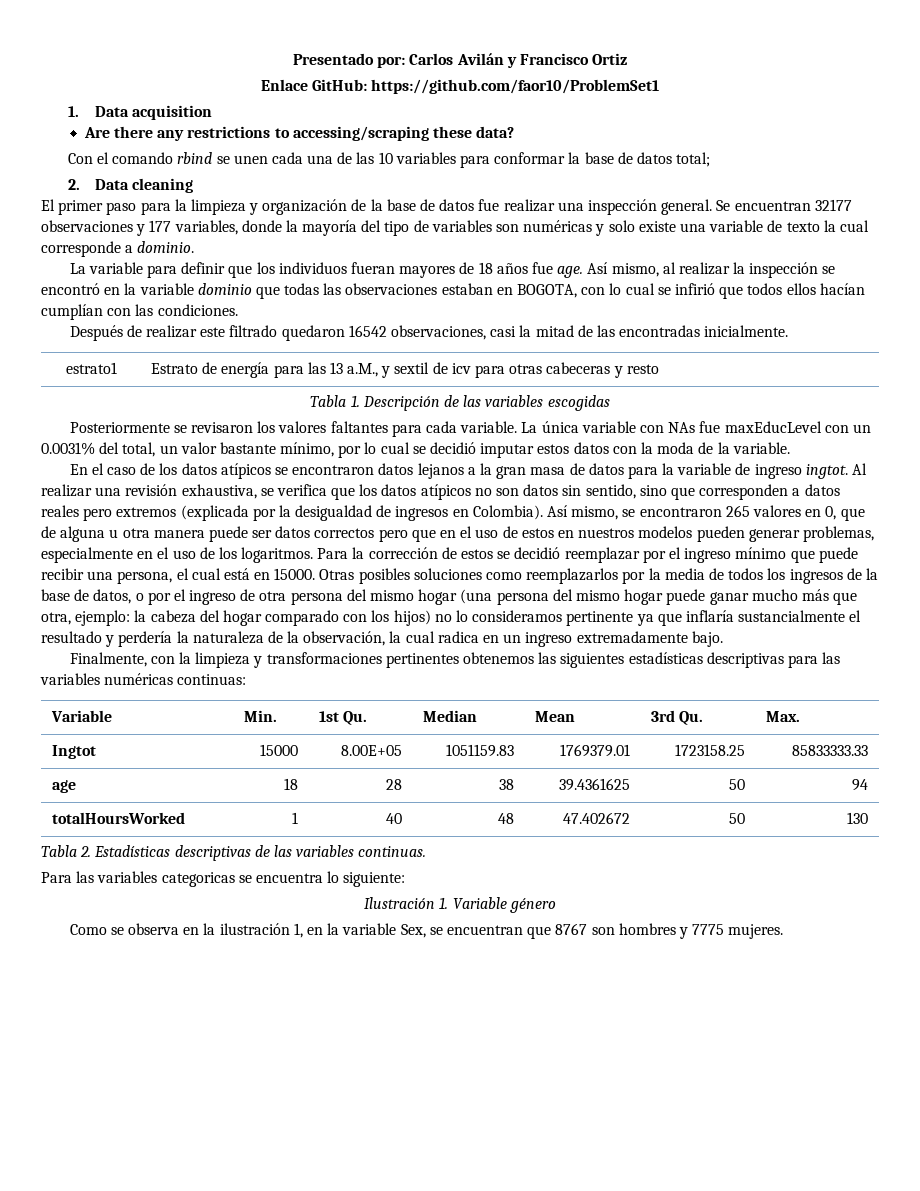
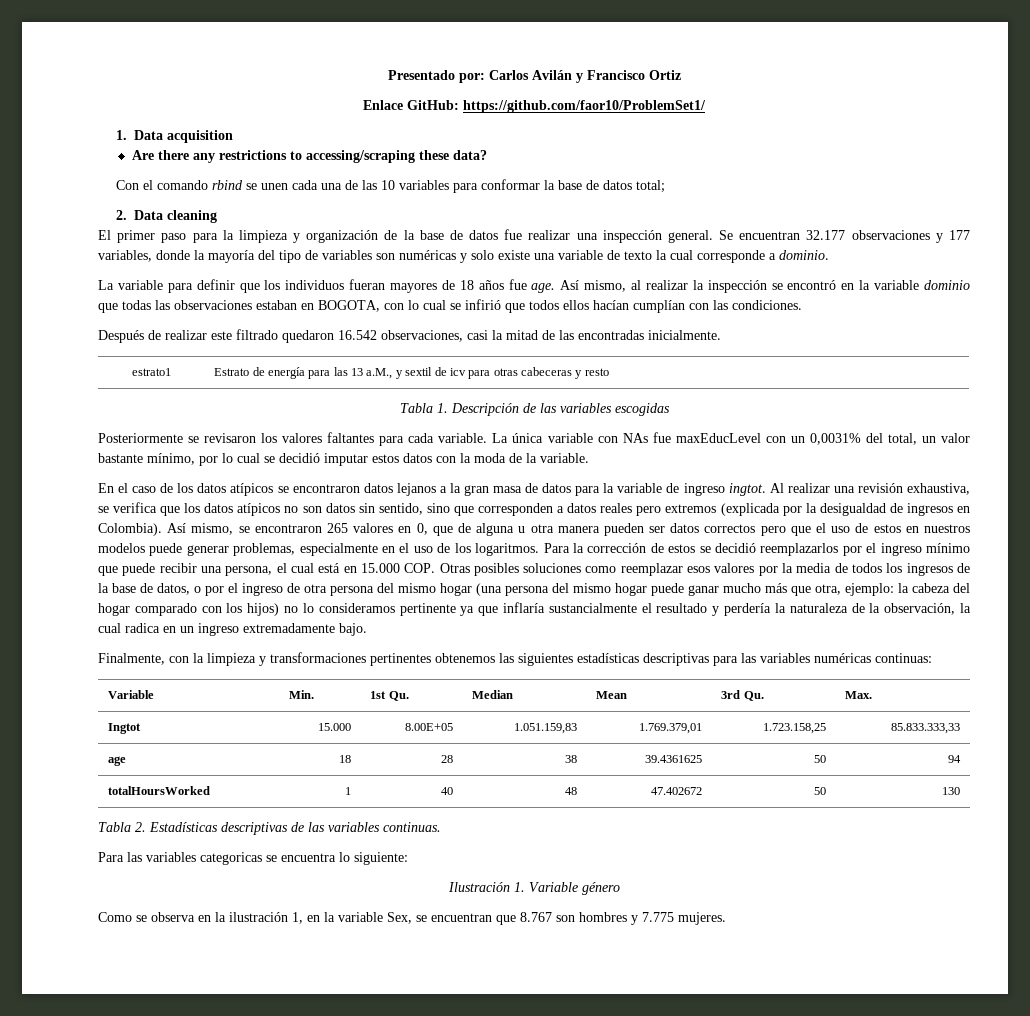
- Enlace GitHub: https://github.com/faor10/ProblemSet1
+ Enlace GitHub: https://github.com/faor10/ProblemSet1/
- Se encuentran 32177 observaciones y 177 variables, donde la mayoría del tipo de variables son numéricas y solo existe una variable de texto la cual corresponde a dominio.
+ Se encuentran 32.177 observaciones y 177 variables, donde la mayoría del tipo de variables son numéricas y solo existe una variable de texto la cual corresponde a dominio.
- Después de realizar este filtrado quedaron 16542 observaciones, casi la mitad de las encontradas inicialmente.
+ Después de realizar este filtrado quedaron 16.542 observaciones, casi la mitad de las encontradas inicialmente.
- La única variable con NAs fue maxEducLevel con un 0.0031% del total, un valor bastante mínimo, por lo cual se decidió imputar estos datos con la moda de la variable.
+ La única variable con NAs fue maxEducLevel con un 0,0031% del total, un valor bastante mínimo, por lo cual se decidió imputar estos datos con la moda de la variable.
- Así mismo, se encontraron 265 valores en 0, que de alguna u otra manera puede ser datos correctos pero que en el uso de estos en nuestros modelos pueden generar problemas, especialmente en el uso de los logaritmos.
+ Así mismo, se encontraron 265 valores en 0, que de alguna u otra manera pueden ser datos correctos pero que el uso de estos en nuestros modelos puede generar problemas, especialmente en el uso de los logaritmos.
- Para la corrección de estos se decidió reemplazar por el ingreso mínimo que puede recibir una persona, el cual está en 15000. Otras posibles soluciones como reemplazarlos por la media de todos los ingresos de la base de datos, o por el ingreso de otra persona del mismo hogar (una persona del mismo hogar puede ganar mucho más que otra, ejemplo:
+ Para la corrección de estos se decidió reemplazarlos por el ingreso mínimo que puede recibir una persona, el cual está en 15.000 COP. Otras posibles soluciones como reemplazar esos valores por la media de todos los ingresos de la base de datos, o por el ingreso de otra persona del mismo hogar (una persona del mismo hogar puede ganar mucho más que otra, ejemplo:
- Ingtot | 15000 | 8.00E+05 | 1051159.83 | 1769379.01 | 1723158.25 | 85833333.33
+ Ingtot | 15.000 | 8.00E+05 | 1.051.159,83 | 1.769.379,01 | 1.723.158,25 | 85.833.333,33
- Como se observa en la ilustración 1, en la variable Sex, se encuentran que 8767 son hombres y 7775 mujeres.
+ Como se observa en la ilustración 1, en la variable Sex, se encuentran que 8.767 son hombres y 7.775 mujeres.

